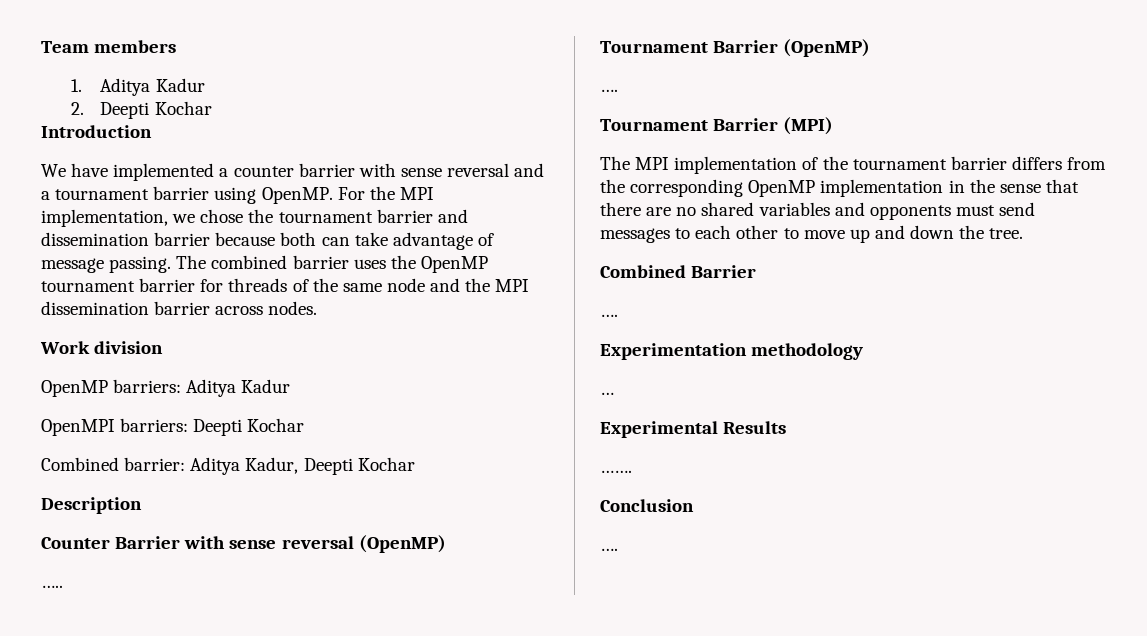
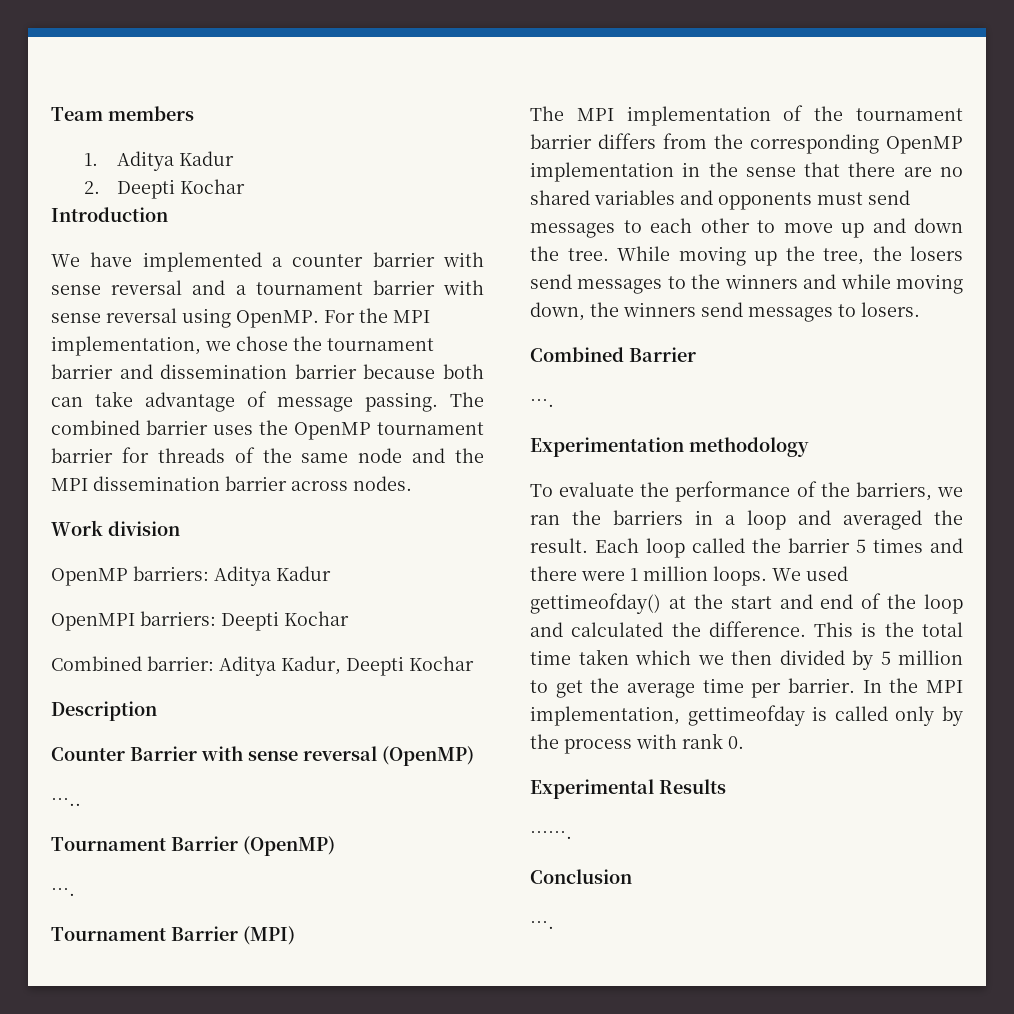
- We have implemented a counter barrier with sense reversal and a tournament barrier using OpenMP.
+ We have implemented a counter barrier with sense reversal and a tournament barrier with sense reversal using OpenMP.
+ While moving up the tree, the losers send messages to the winners and while moving down, the winners send messages to losers.
- …
+ To evaluate the performance of the barriers, we ran the barriers in a loop and averaged the result. Each loop called the barrier 5 times and there were 1 million loops. We used gettimeofday() at the start and end of the loop and calculated the difference. This is the total time taken which we then divided by 5 million to get the average time per barrier. In the MPI implementation, gettimeofday is called only by the process with rank 0.

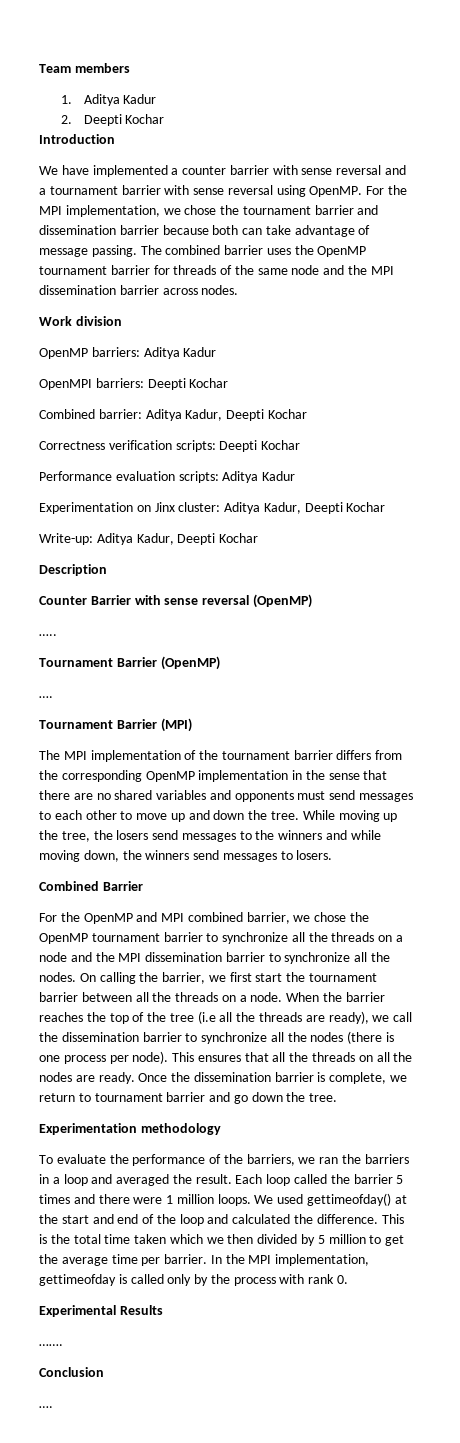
+ Correctness verification scripts: Deepti Kochar
+ Performance evaluation scripts: Aditya Kadur
+ Experimentation on Jinx cluster: Aditya Kadur, Deepti Kochar
+ Write-up: Aditya Kadur, Deepti Kochar
  Combined Barrier
- ….
+ For the OpenMP and MPI combined barrier, we chose the OpenMP tournament barrier to synchronize all the threads on a node and the MPI dissemination barrier to synchronize all the nodes. On calling the barrier, we first start the tournament barrier between all the threads on a node. When the barrier reaches the top of the tree (i.e all the threads are ready), we call the dissemination barrier to synchronize all the nodes (there is one process per node). This ensures that all the threads on all the nodes are ready. Once the dissemination barrier is complete, we return to tournament barrier and go down the tree.

